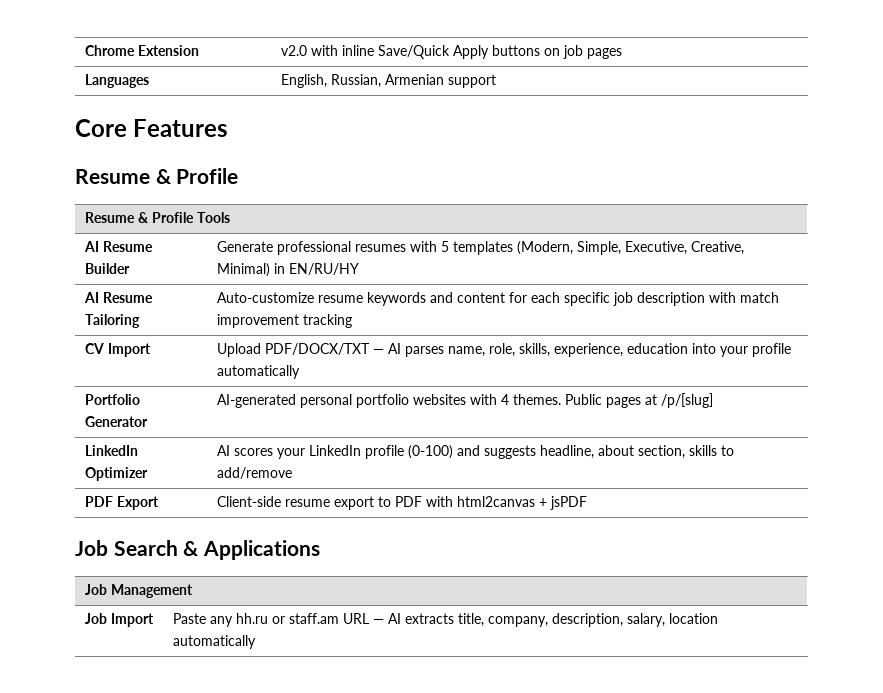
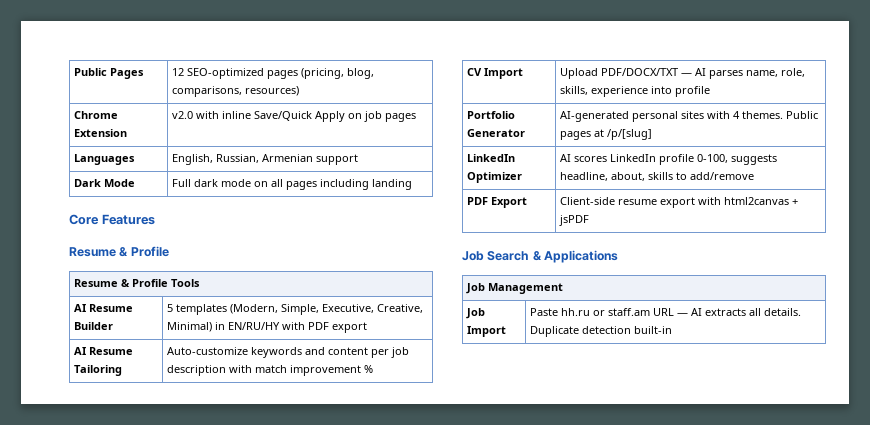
+ Public Pages | 12 SEO-optimized pages (pricing, blog, comparisons, resources)
- Chrome Extension | v2.0 with inline Save/Quick Apply buttons on job pages
+ Chrome Extension | v2.0 with inline Save/Quick Apply on job pages
+ Dark Mode | Full dark mode on all pages including landing
- AI Resume Builder | Generate professional resumes with 5 templates (Modern, Simple, Executive, Creative, Minimal) in EN/RU/HY
+ AI Resume Builder | 5 templates (Modern, Simple, Executive, Creative, Minimal) in EN/RU/HY with PDF export
- AI Resume Tailoring | Auto-customize resume keywords and content for each specific job description with match improvement tracking
+ AI Resume Tailoring | Auto-customize keywords and content per job description with match improvement %
- CV Import | Upload PDF/DOCX/TXT — AI parses name, role, skills, experience, education into your profile automatically
+ CV Import | Upload PDF/DOCX/TXT — AI parses name, role, skills, experience into profile
- Portfolio Generator | AI-generated personal portfolio websites with 4 themes. Public pages at /p/[slug]
+ Portfolio Generator | AI-generated personal sites with 4 themes. Public pages at /p/[slug]
- LinkedIn Optimizer | AI scores your LinkedIn profile (0-100) and suggests headline, about section, skills to add/remove
+ LinkedIn Optimizer | AI scores LinkedIn profile 0-100, suggests headline, about, skills to add/remove
- PDF Export | Client-side resume export to PDF with html2canvas + jsPDF
+ PDF Export | Client-side resume export with html2canvas + jsPDF
- Job Import | Paste any hh.ru or staff.am URL — AI extracts title, company, description, salary, location automatically
+ Job Import | Paste hh.ru or staff.am URL — AI extracts all details. Duplicate detection built-in

